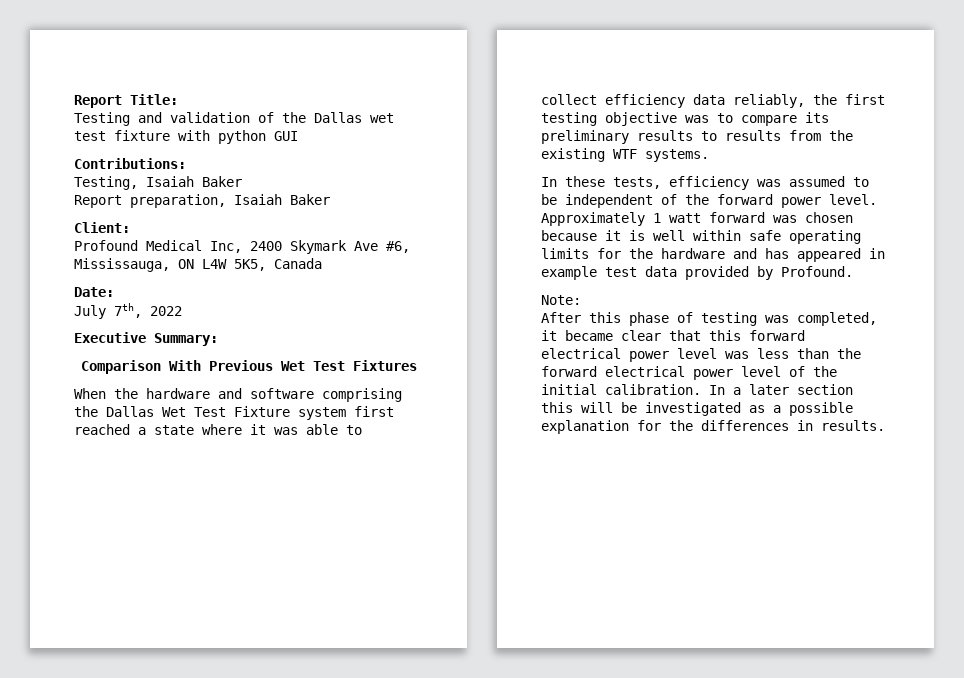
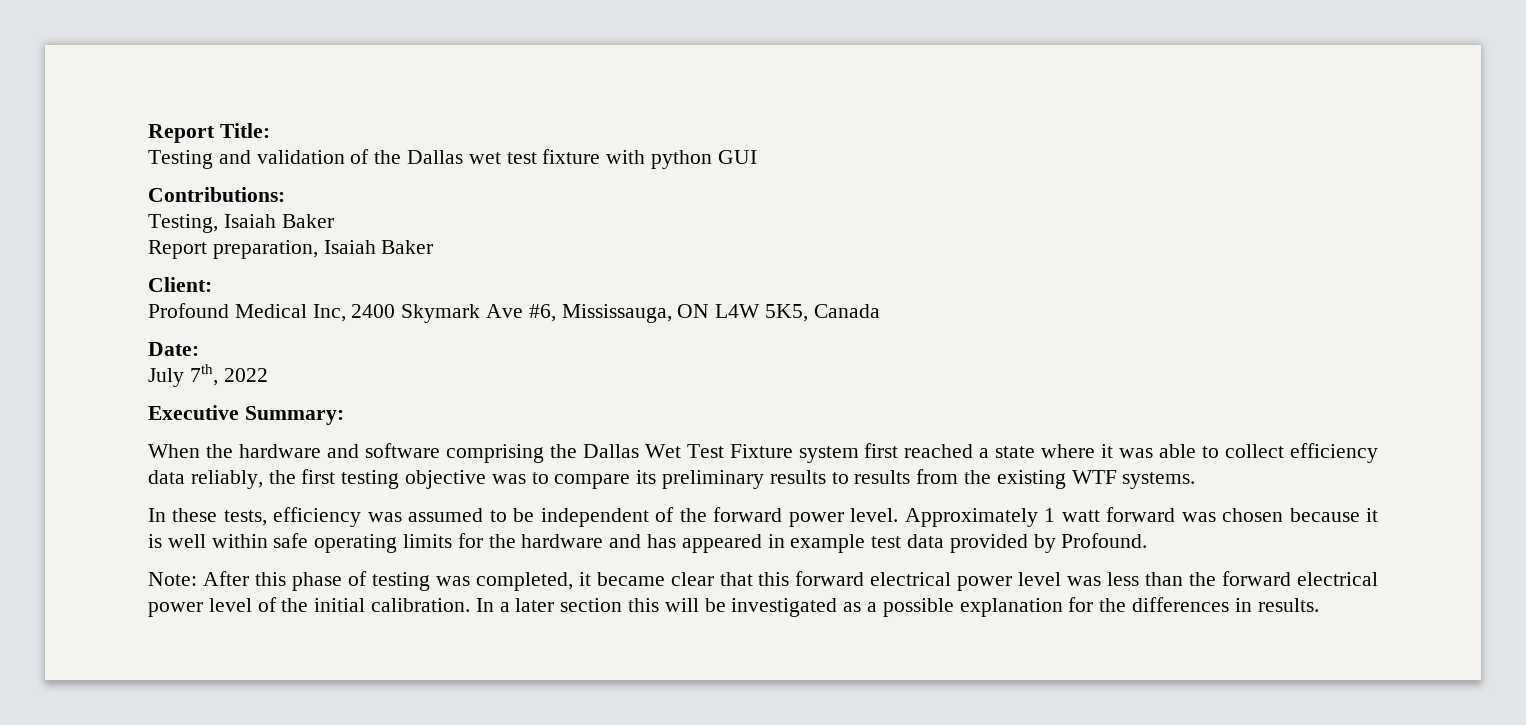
- Comparison With Previous Wet Test Fixtures
- Note:
- After this phase of testing was completed, it became clear that this forward electrical power level was less than the forward electrical power level of the initial calibration.
+ Note: After this phase of testing was completed, it became clear that this forward electrical power level was less than the forward electrical power level of the initial calibration.

